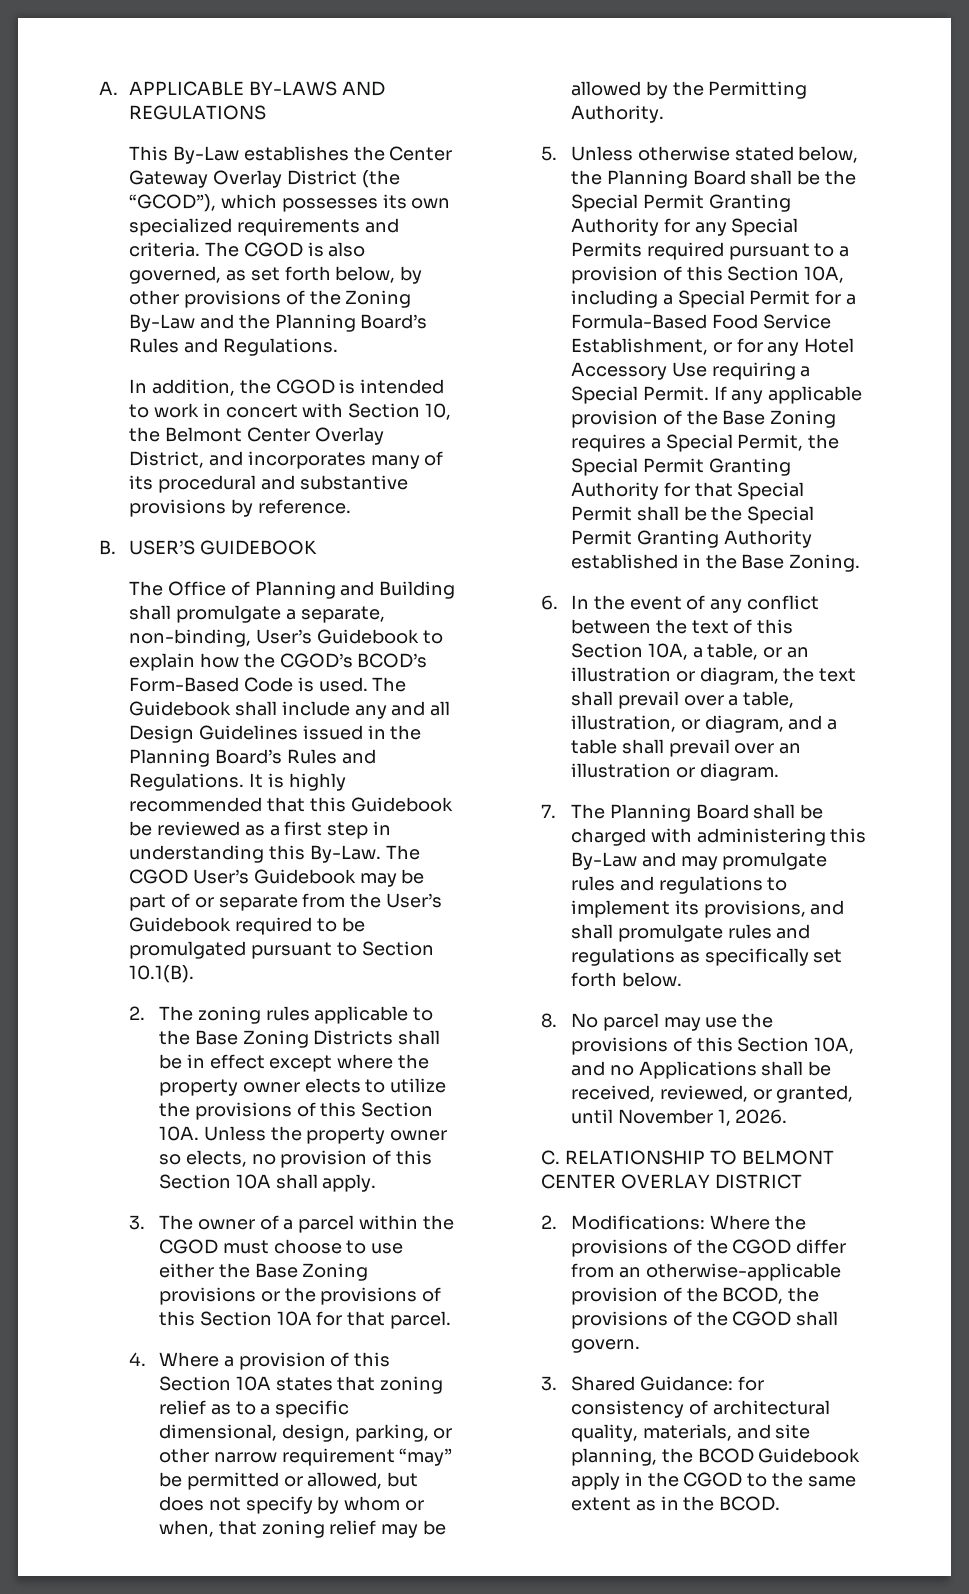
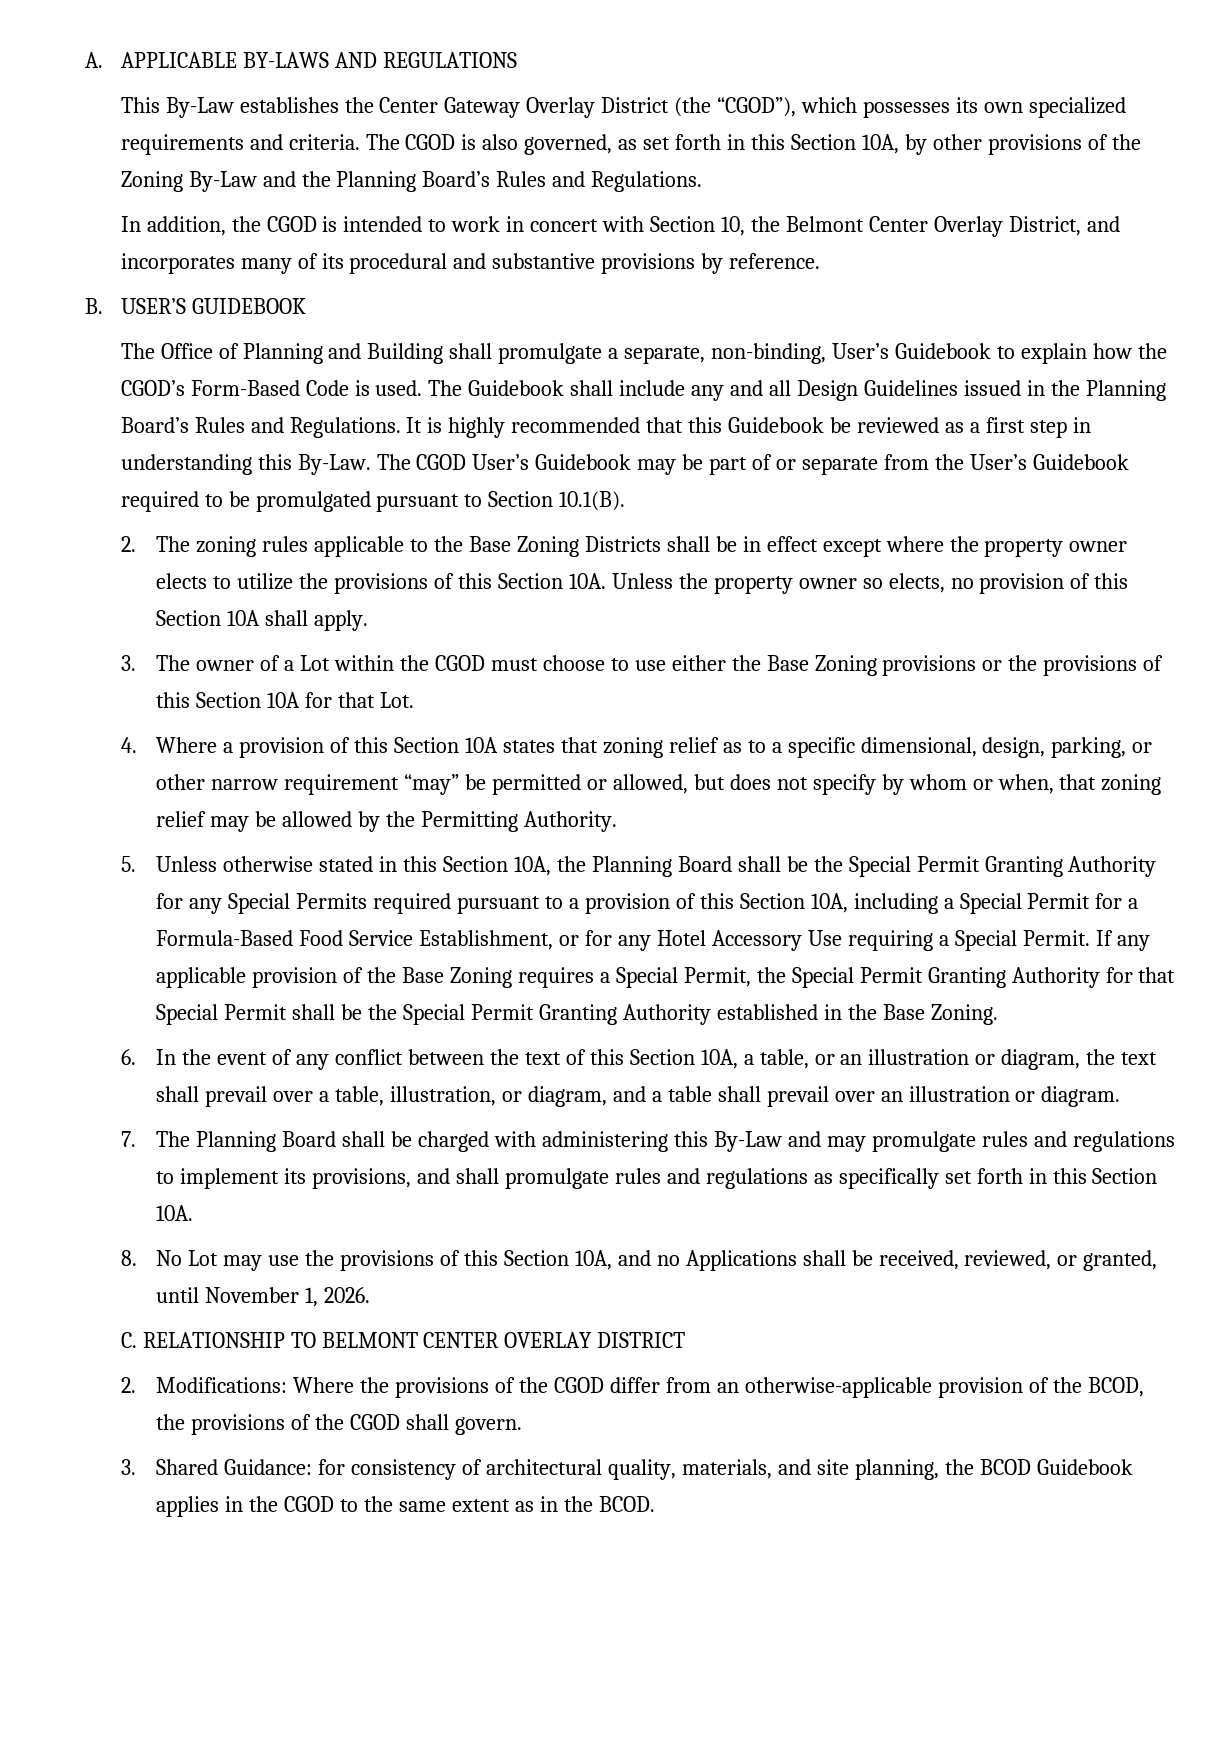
- This By-Law establishes the Center Gateway Overlay District (the “GCOD”), which possesses its own specialized requirements and criteria.
+ This By-Law establishes the Center Gateway Overlay District (the “CGOD”), which possesses its own specialized requirements and criteria.
- The CGOD is also governed, as set forth below, by other provisions of the Zoning By-Law and the Planning Board’s Rules and Regulations.
+ The CGOD is also governed, as set forth in this Section 10A, by other provisions of the Zoning By-Law and the Planning Board’s Rules and Regulations.
- The Office of Planning and Building shall promulgate a separate, non-binding, User’s Guidebook to explain how the CGOD’s BCOD’s Form-Based Code is used.
+ The Office of Planning and Building shall promulgate a separate, non-binding, User’s Guidebook to explain how the CGOD’s Form-Based Code is used.
- 3. The owner of a parcel within the CGOD must choose to use either the Base Zoning provisions or the provisions of this Section 10A for that parcel.
+ 3. The owner of a Lot within the CGOD must choose to use either the Base Zoning provisions or the provisions of this Section 10A for that Lot.
- 5. Unless otherwise stated below, the Planning Board shall be the Special Permit Granting Authority for any Special Permits required pursuant to a provision of this Section 10A, including a Special Permit for a Formula-Based Food Service Establishment, or for any Hotel Accessory Use requiring a Special Permit.
+ 5. Unless otherwise stated in this Section 10A, the Planning Board shall be the Special Permit Granting Authority for any Special Permits required pursuant to a provision of this Section 10A, including a Special Permit for a Formula-Based Food Service Establishment, or for any Hotel Accessory Use requiring a Special Permit.
- 7. The Planning Board shall be charged with administering this By-Law and may promulgate rules and regulations to implement its provisions, and shall promulgate rules and regulations as specifically set forth below.
+ 7. The Planning Board shall be charged with administering this By-Law and may promulgate rules and regulations to implement its provisions, and shall promulgate rules and regulations as specifically set forth in this Section 10A.
- 8. No parcel may use the provisions of this Section 10A, and no Applications shall be received, reviewed, or granted, until November 1, 2026.
+ 8. No Lot may use the provisions of this Section 10A, and no Applications shall be received, reviewed, or granted, until November 1, 2026.
- 3. Shared Guidance: for consistency of architectural quality, materials, and site planning, the BCOD Guidebook apply in the CGOD to the same extent as in the BCOD.
+ 3. Shared Guidance: for consistency of architectural quality, materials, and site planning, the BCOD Guidebook applies in the CGOD to the same extent as in the BCOD.

